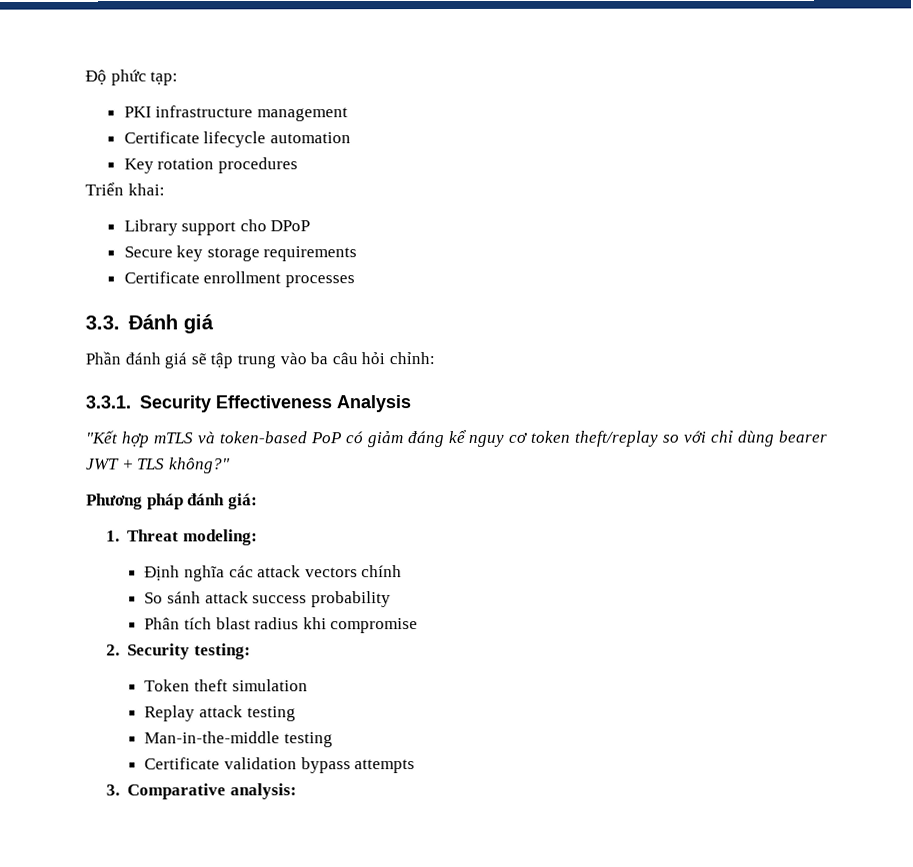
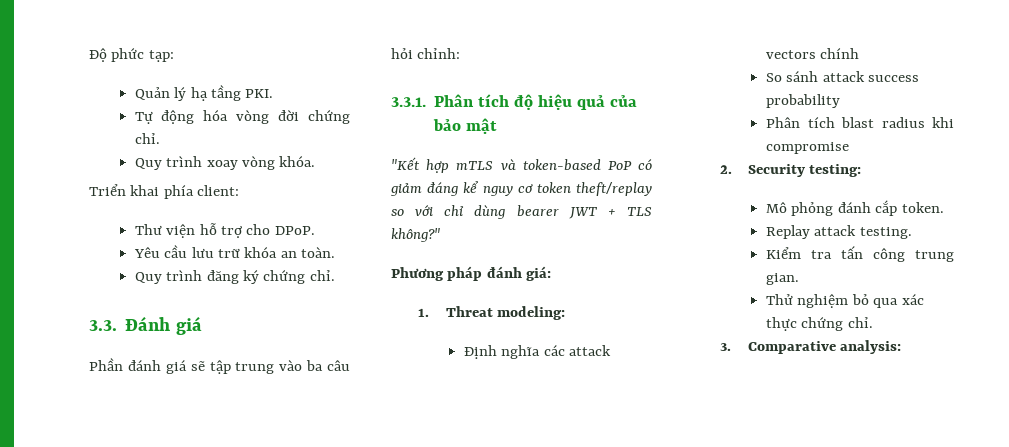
- PKI infrastructure management
- Certificate lifecycle automation
- Key rotation procedures
- Triển khai:
- Library support cho DPoP
- Secure key storage requirements
- Certificate enrollment processes
+ Quản lý hạ tầng PKI.
+ Tự động hóa vòng đời chứng chỉ.
+ Quy trình xoay vòng khóa.
+ Triển khai phía client:
+ Thư viện hỗ trợ cho DPoP.
+ Yêu cầu lưu trữ khóa an toàn.
+ Quy trình đăng ký chứng chỉ.
- 3.3.1. Security Effectiveness Analysis
+ 3.3.1. Phân tích độ hiệu quả của bảo mật
- Token theft simulation
- Replay attack testing
- Man-in-the-middle testing
- Certificate validation bypass attempts
+ Mô phỏng đánh cắp token.
+ Replay attack testing.
+ Kiểm tra tấn công trung gian.
+ Thử nghiệm bỏ qua xác thực chứng chỉ.

